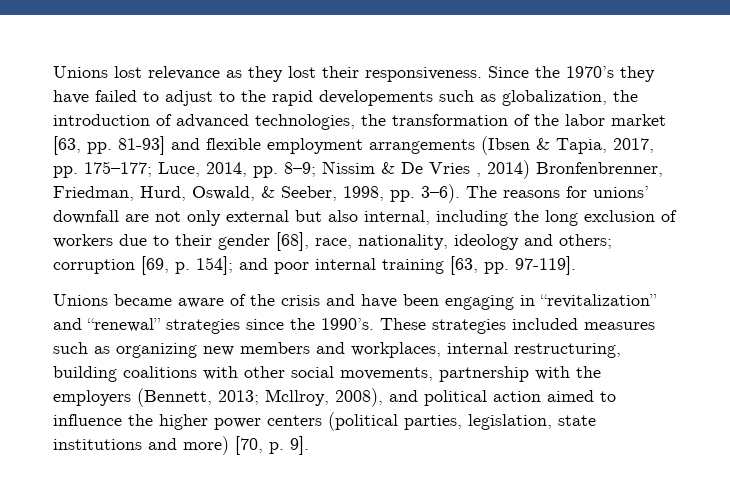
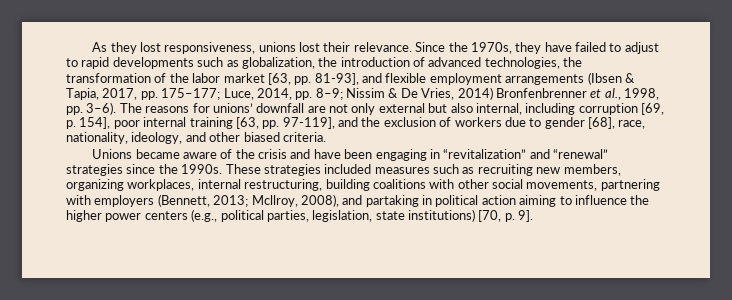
- Unions lost relevance as they lost their responsiveness.
+ As they lost responsiveness, unions lost their relevance.
- Since the 1970’s they have failed to adjust to the rapid developements such as globalization, the introduction of advanced technologies, the transformation of the labor market [63, pp. 81-93] and flexible employment arrangements (Ibsen & Tapia, 2017, pp. 175–177; Luce, 2014, pp. 8–9; Nissim & De Vries , 2014) Bronfenbrenner, Friedman, Hurd, Oswald, & Seeber, 1998, pp. 3–6).
+ Since the 1970s, they have failed to adjust to rapid developments such as globalization, the introduction of advanced technologies, the transformation of the labor market [63, pp. 81-93], and flexible employment arrangements (Ibsen & Tapia, 2017, pp. 175–177; Luce, 2014, pp. 8–9; Nissim & De Vries, 2014) Bronfenbrenner et al., 1998, pp. 3–6).
- The reasons for unions’ downfall are not only external but also internal, including the long exclusion of workers due to their gender [68], race, nationality, ideology and others; corruption [69, p. 154]; and poor internal training [63, pp. 97-119].
+ The reasons for unions’ downfall are not only external but also internal, including corruption [69, p. 154], poor internal training [63, pp. 97-119], and the exclusion of workers due to gender [68], race, nationality, ideology, and other biased criteria.
- Unions became aware of the crisis and have been engaging in “revitalization” and “renewal” strategies since the 1990’s.
+ Unions became aware of the crisis and have been engaging in “revitalization” and “renewal” strategies since the 1990s.
- These strategies included measures such as organizing new members and workplaces, internal restructuring, building coalitions with other social movements, partnership with the employers (Bennett, 2013; Mcllroy, 2008), and political action aimed to influence the higher power centers (political parties, legislation, state institutions and more) [70, p. 9].
+ These strategies included measures such as recruiting new members, organizing workplaces, internal restructuring, building coalitions with other social movements, partnering with employers (Bennett, 2013; Mcllroy, 2008), and partaking in political action aiming to influence the higher power centers (e.g., political parties, legislation, state institutions) [70, p. 9].

